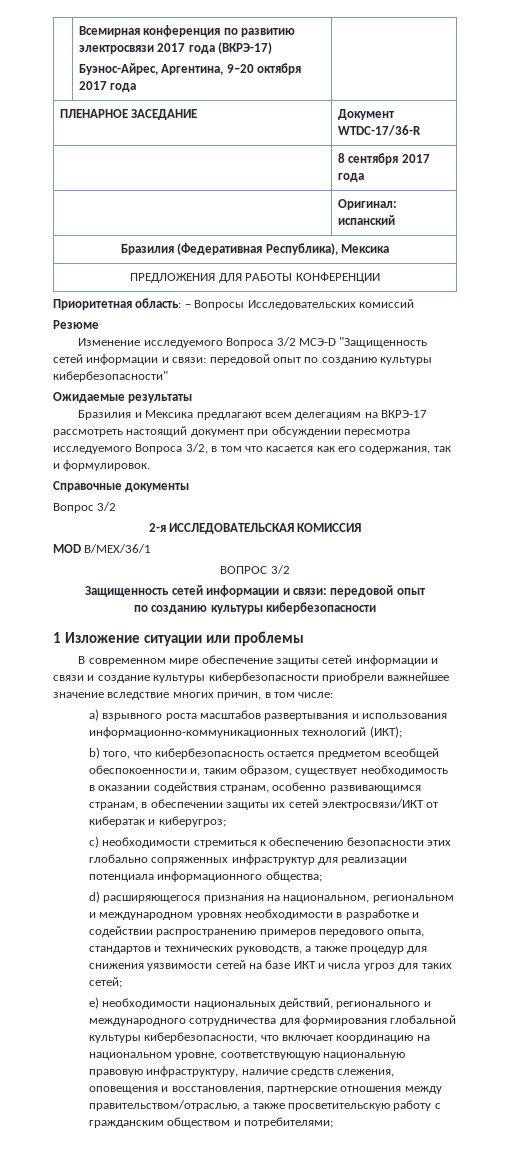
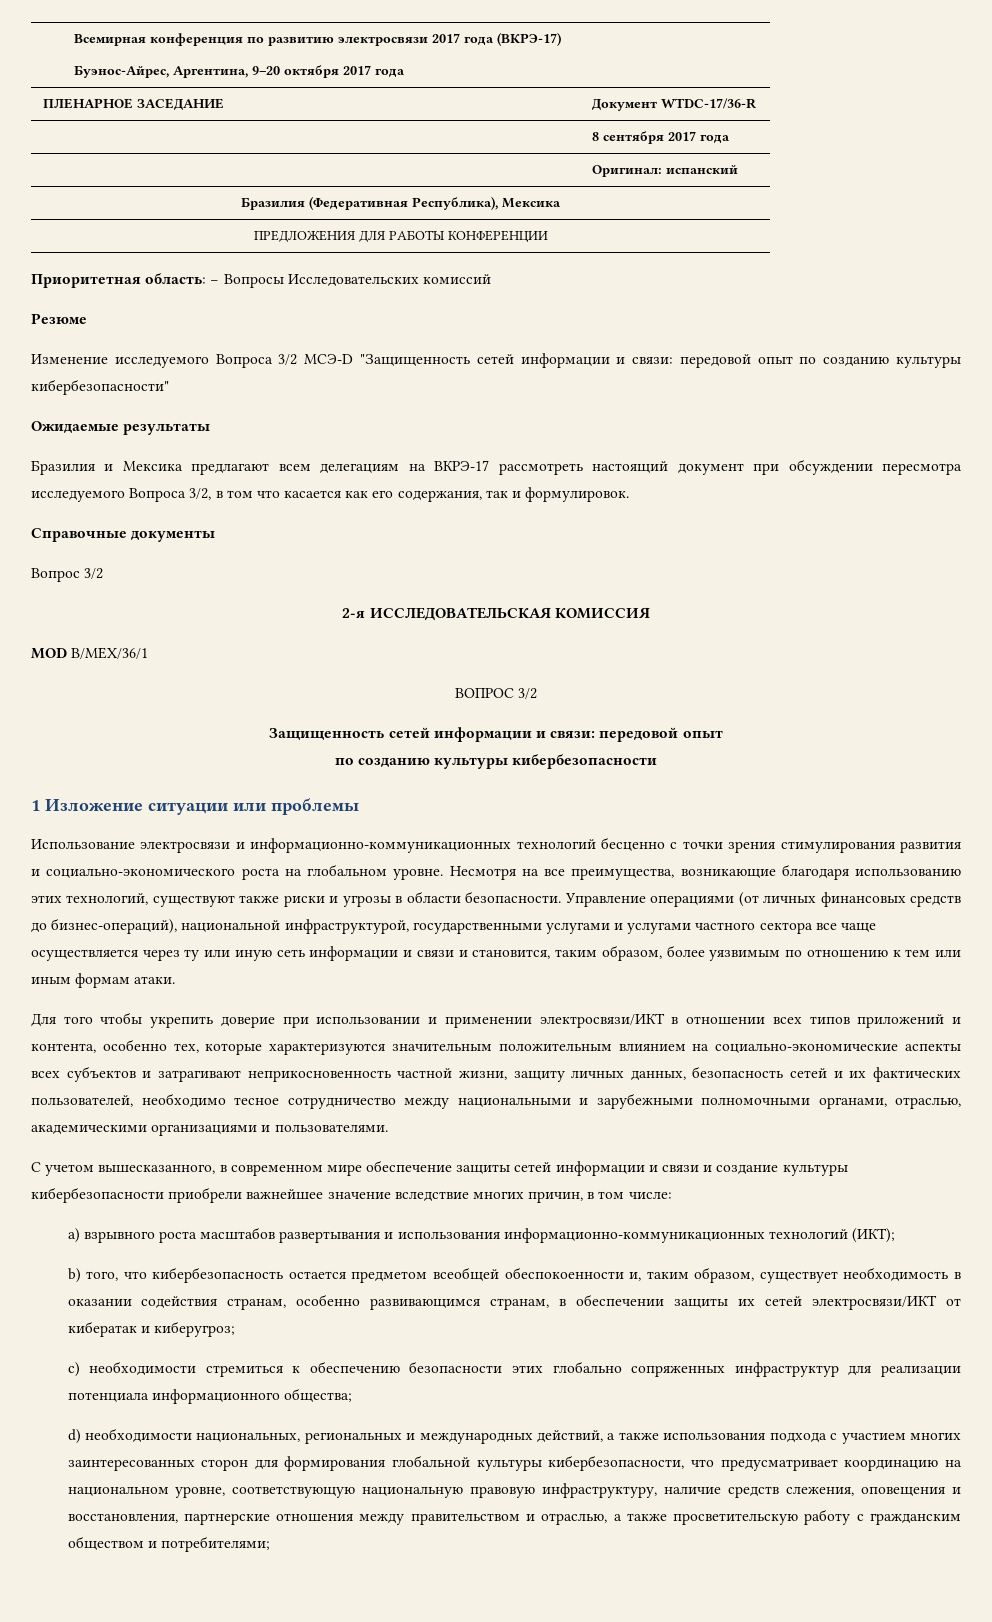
- В современном мире обеспечение защиты сетей информации и связи и создание культуры кибербезопасности приобрели важнейшее значение вследствие многих причин, в том числе:
+ Использование электросвязи и информационно-коммуникационных технологий бесценно с точки зрения стимулирования развития и социально-экономического роста на глобальном уровне. Несмотря на все преимущества, возникающие благодаря использованию этих технологий, существуют также риски и угрозы в области безопасности. Управление операциями (от личных финансовых средств до бизнес-операций), национальной инфраструктурой, государственными услугами и услугами частного сектора все чаще осуществляется через ту или иную сеть информации и связи и становится, таким образом, более уязвимым по отношению к тем или иным формам атаки.
+ Для того чтобы укрепить доверие при использовании и применении электросвязи/ИКТ в отношении всех типов приложений и контента, особенно тех, которые характеризуются значительным положительным влиянием на социально-экономические аспекты всех субъектов и затрагивают неприкосновенность частной жизни, защиту личных данных, безопасность сетей и их фактических пользователей, необходимо тесное сотрудничество между национальными и зарубежными полномочными органами, отраслью, академическими организациями и пользователями.
+ С учетом вышесказанного, в современном мире обеспечение защиты сетей информации и связи и создание культуры кибербезопасности приобрели важнейшее значение вследствие многих причин, в том числе:
- d) расширяющегося признания на национальном, региональном и международном уровнях необходимости в разработке и содействии распространению примеров передового опыта, стандартов и технических руководств, а также процедур для снижения уязвимости сетей на базе ИКТ и числа угроз для таких сетей;
- e) необходимости национальных действий, регионального и международного сотрудничества для формирования глобальной культуры кибербезопасности, что включает координацию на национальном уровне, соответствующую национальную правовую инфраструктуру, наличие средств слежения, оповещения и восстановления, партнерские отношения между правительством/отраслью, а также просветительскую работу с гражданским обществом и потребителями;
+ d) необходимости национальных, региональных и международных действий, а также использования подхода с участием многих заинтересованных сторон для формирования глобальной культуры кибербезопасности, что предусматривает координацию на национальном уровне, соответствующую национальную правовую инфраструктуру, наличие средств слежения, оповещения и восстановления, партнерские отношения между правительством и отраслью, а также просветительскую работу с гражданским обществом и потребителями;

